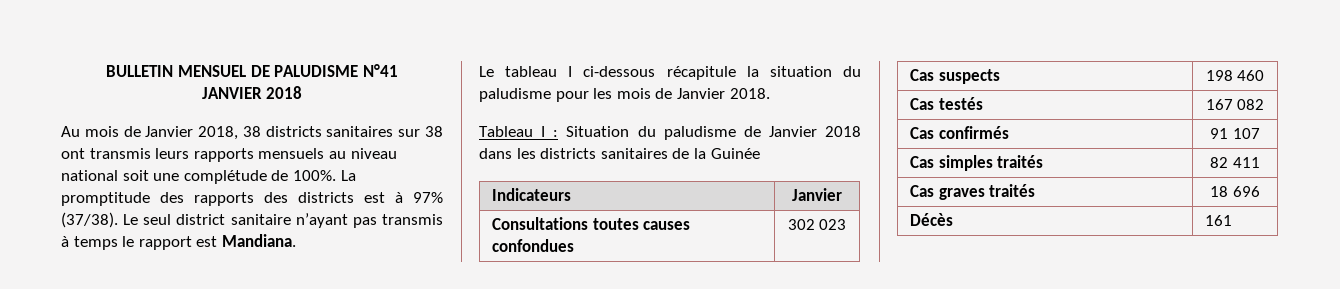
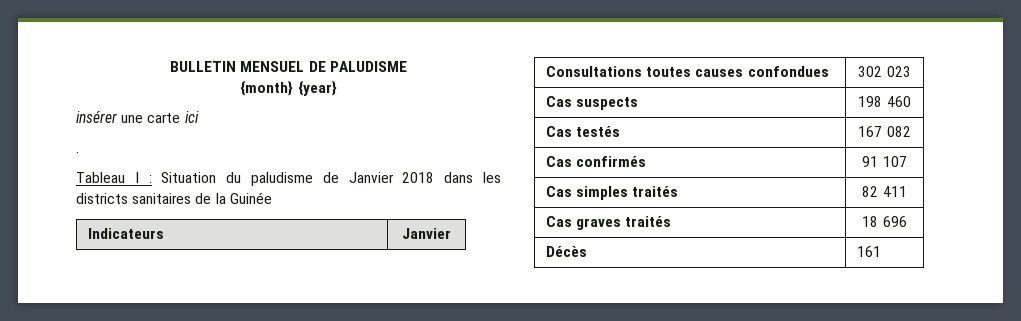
- BULLETIN MENSUEL DE PALUDISME N°41
- JANVIER 2018
- Au mois de Janvier 2018, 38 districts sanitaires sur 38 ont transmis leurs rapports mensuels au niveau national soit une complétude de 100%. La promptitude des rapports des districts est à 97% (37/38). Le seul district sanitaire n’ayant pas transmis à temps le rapport est Mandiana.
- Le tableau I ci-dessous récapitule la situation du paludisme pour les mois de Janvier 2018.
+ BULLETIN MENSUEL DE PALUDISME
+ {month} {year}
+ insérer une carte ici
+ .

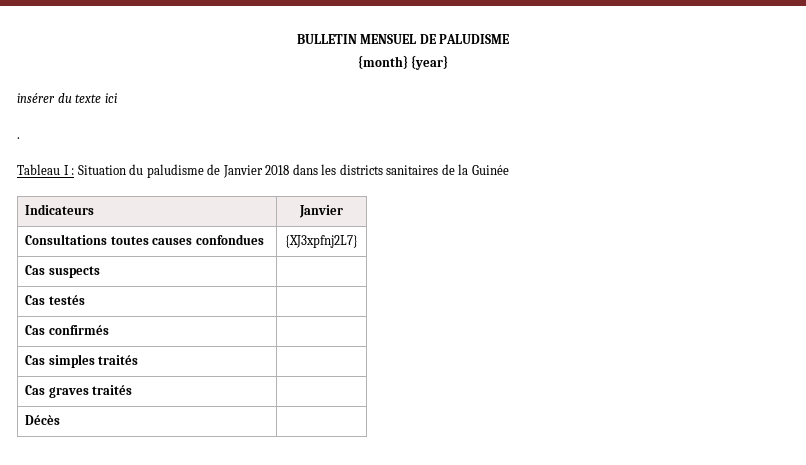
- insérer une carte ici
+ insérer du texte ici
- Consultations toutes causes confondues | 302 023
+ Consultations toutes causes confondues | {XJ3xpfnj2L7}
- Cas suspects | 198 460
+ Cas suspects |
- Cas testés | 167 082
+ Cas testés |
- Cas confirmés | 91 107
+ Cas confirmés |
- Cas simples traités | 82 411
+ Cas simples traités |
- Cas graves traités | 18 696
+ Cas graves traités |
- Décès | 161
+ Décès |

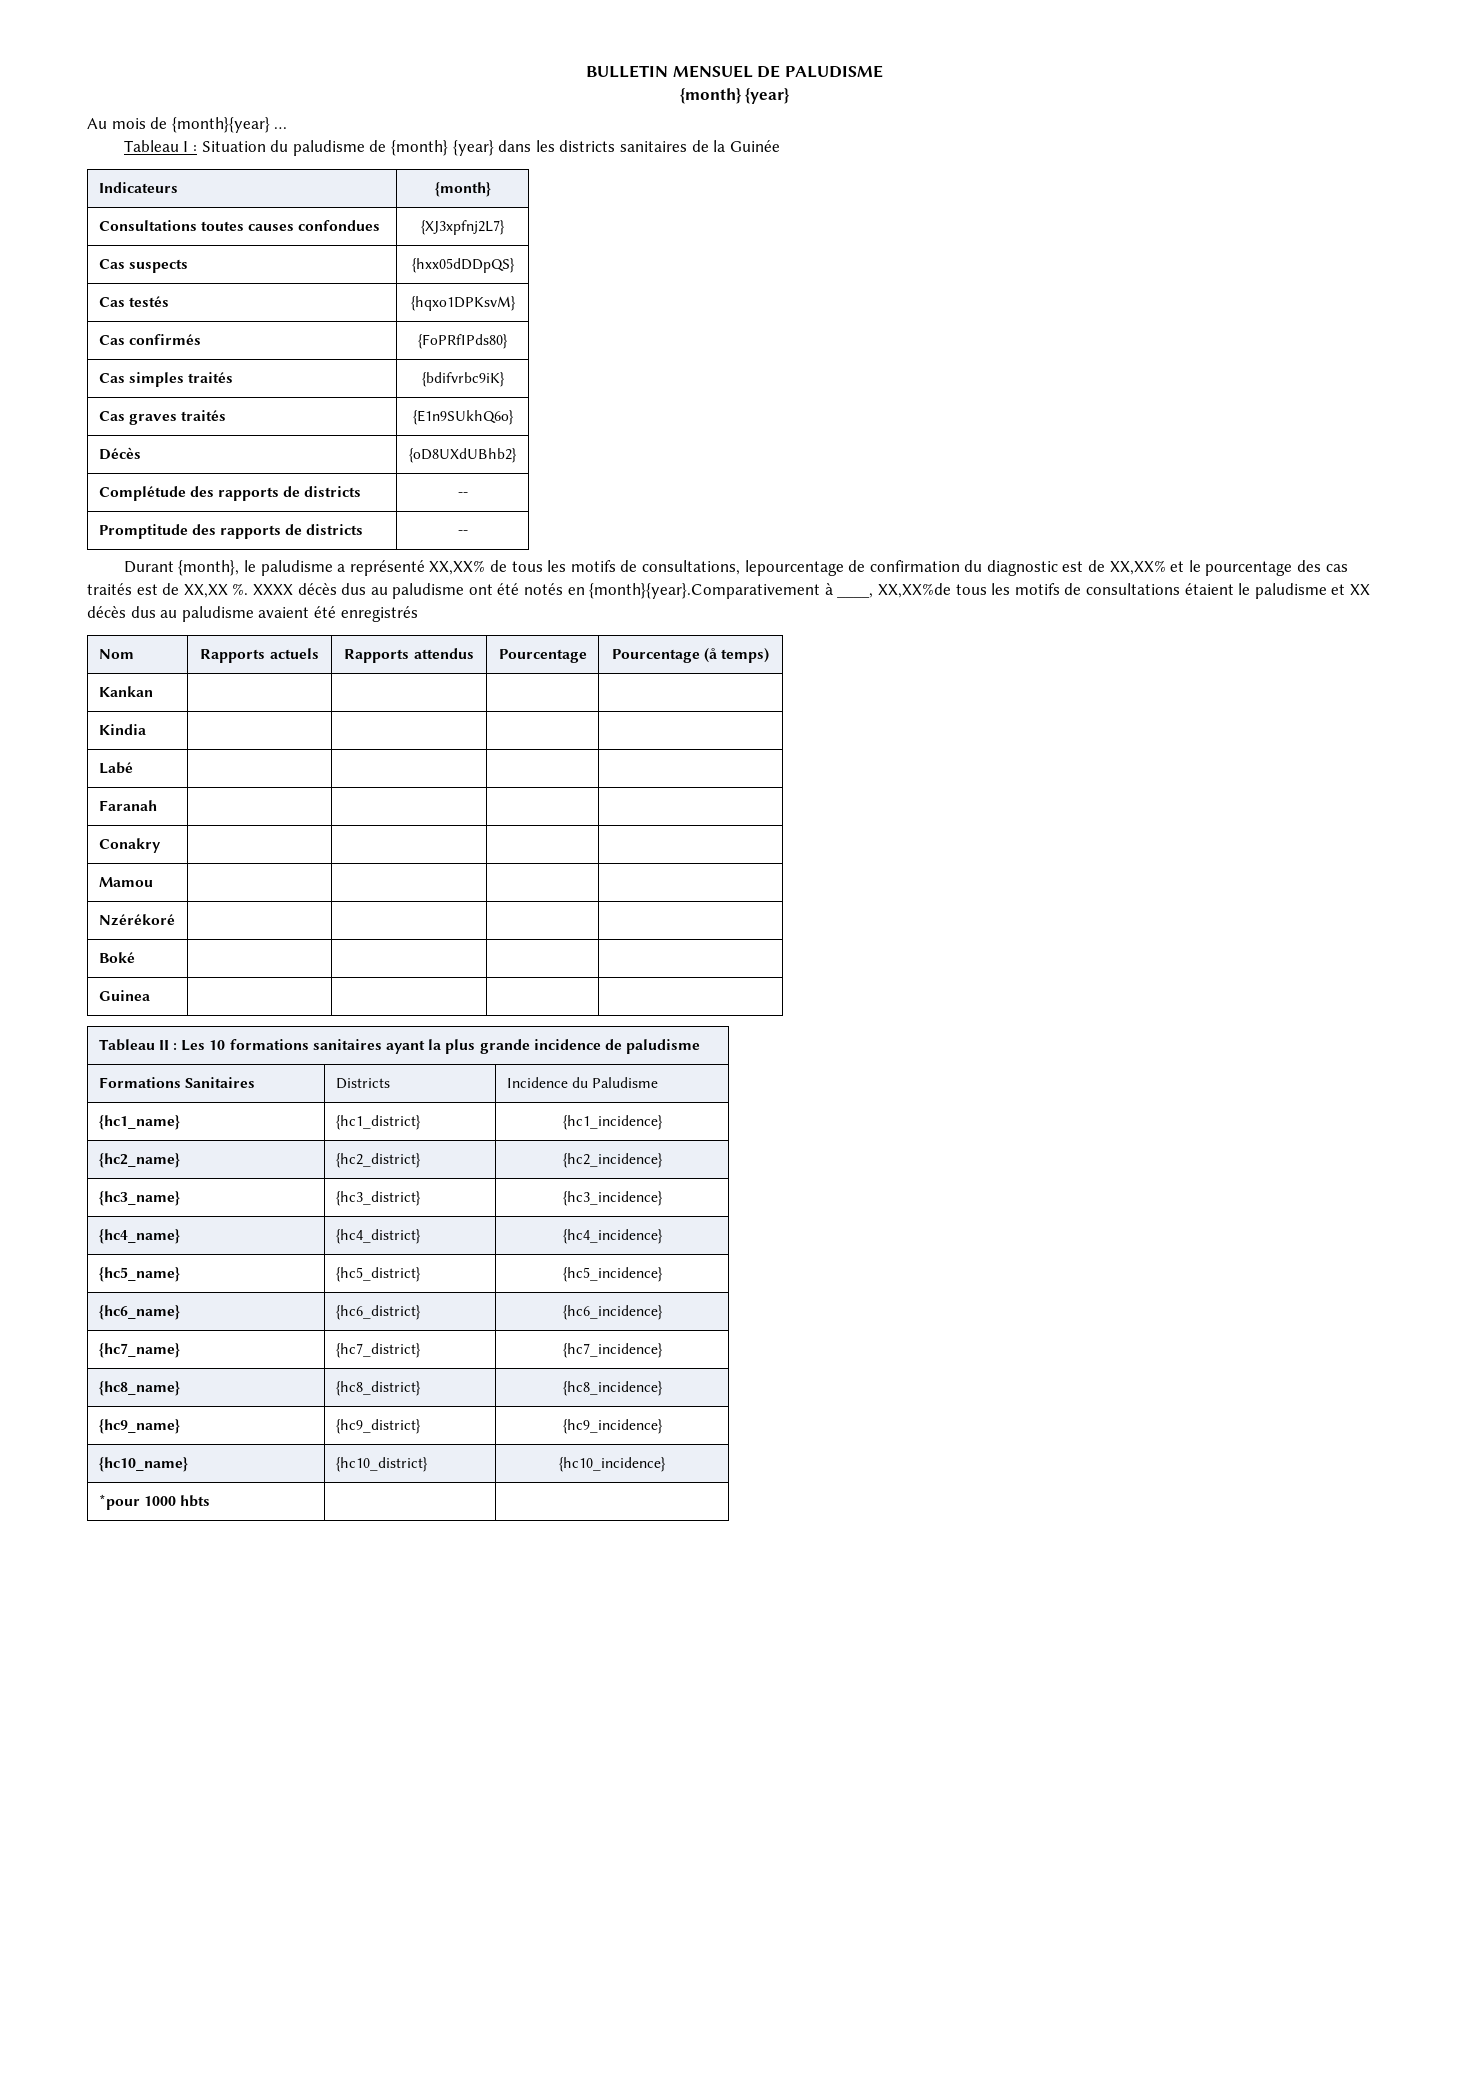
- insérer du texte ici
- .
+ Au mois de {month}{year} …
- Tableau I : Situation du paludisme de Janvier 2018 dans les districts sanitaires de la Guinée
+ Tableau I : Situation du paludisme de {month} {year} dans les districts sanitaires de la Guinée
- Indicateurs | Janvier
+ Indicateurs | {month}
- Cas suspects |
+ Cas suspects | {hxx05dDDpQS}
- Cas testés |
+ Cas testés | {hqxo1DPKsvM}
- Cas confirmés |
+ Cas confirmés | {FoPRfIPds80}
- Cas simples traités |
+ Cas simples traités | {bdifvrbc9iK}
- Cas graves traités |
+ Cas graves traités | {E1n9SUkhQ6o}
- Décès |
+ Décès | {oD8UXdUBhb2}
+ Complétude des rapports de districts | --
+ Promptitude des rapports de districts | --
+ Durant {month}, le paludisme a représenté XX,XX% de tous les motifs de consultations, lepourcentage de confirmation du diagnostic est de XX,XX% et le pourcentage des cas traités est de XX,XX %. XXXX décès dus au paludisme ont été notés en {month}{year}.Comparativement à ____, XX,XX%de tous les motifs de consultations étaient le paludisme et XX décès dus au paludisme avaient été enregistrés
+ Nom | Rapports actuels | Rapports attendus | Pourcentage | Pourcentage (å temps)
+ Kankan | | | |
+ Kindia | | | |
+ Labé | | | |
+ Faranah | | | |
+ Conakry | | | |
+ Mamou | | | |
+ Nzérékoré | | | |
+ Boké | | | |
+ Guinea | | | |
+ Tableau II : Les 10 formations sanitaires ayant la plus grande incidence de paludisme
+ Formations Sanitaires | Districts | Incidence du Paludisme
+ {hc1_name} | {hc1_district} | {hc1_incidence}
+ {hc2_name} | {hc2_district} | {hc2_incidence}
+ {hc3_name} | {hc3_district} | {hc3_incidence}
+ {hc4_name} | {hc4_district} | {hc4_incidence}
+ {hc5_name} | {hc5_district} | {hc5_incidence}
+ {hc6_name} | {hc6_district} | {hc6_incidence}
+ {hc7_name} | {hc7_district} | {hc7_incidence}
+ {hc8_name} | {hc8_district} | {hc8_incidence}
+ {hc9_name} | {hc9_district} | {hc9_incidence}
+ {hc10_name} | {hc10_district} | {hc10_incidence}
+ *pour 1000 hbts | |

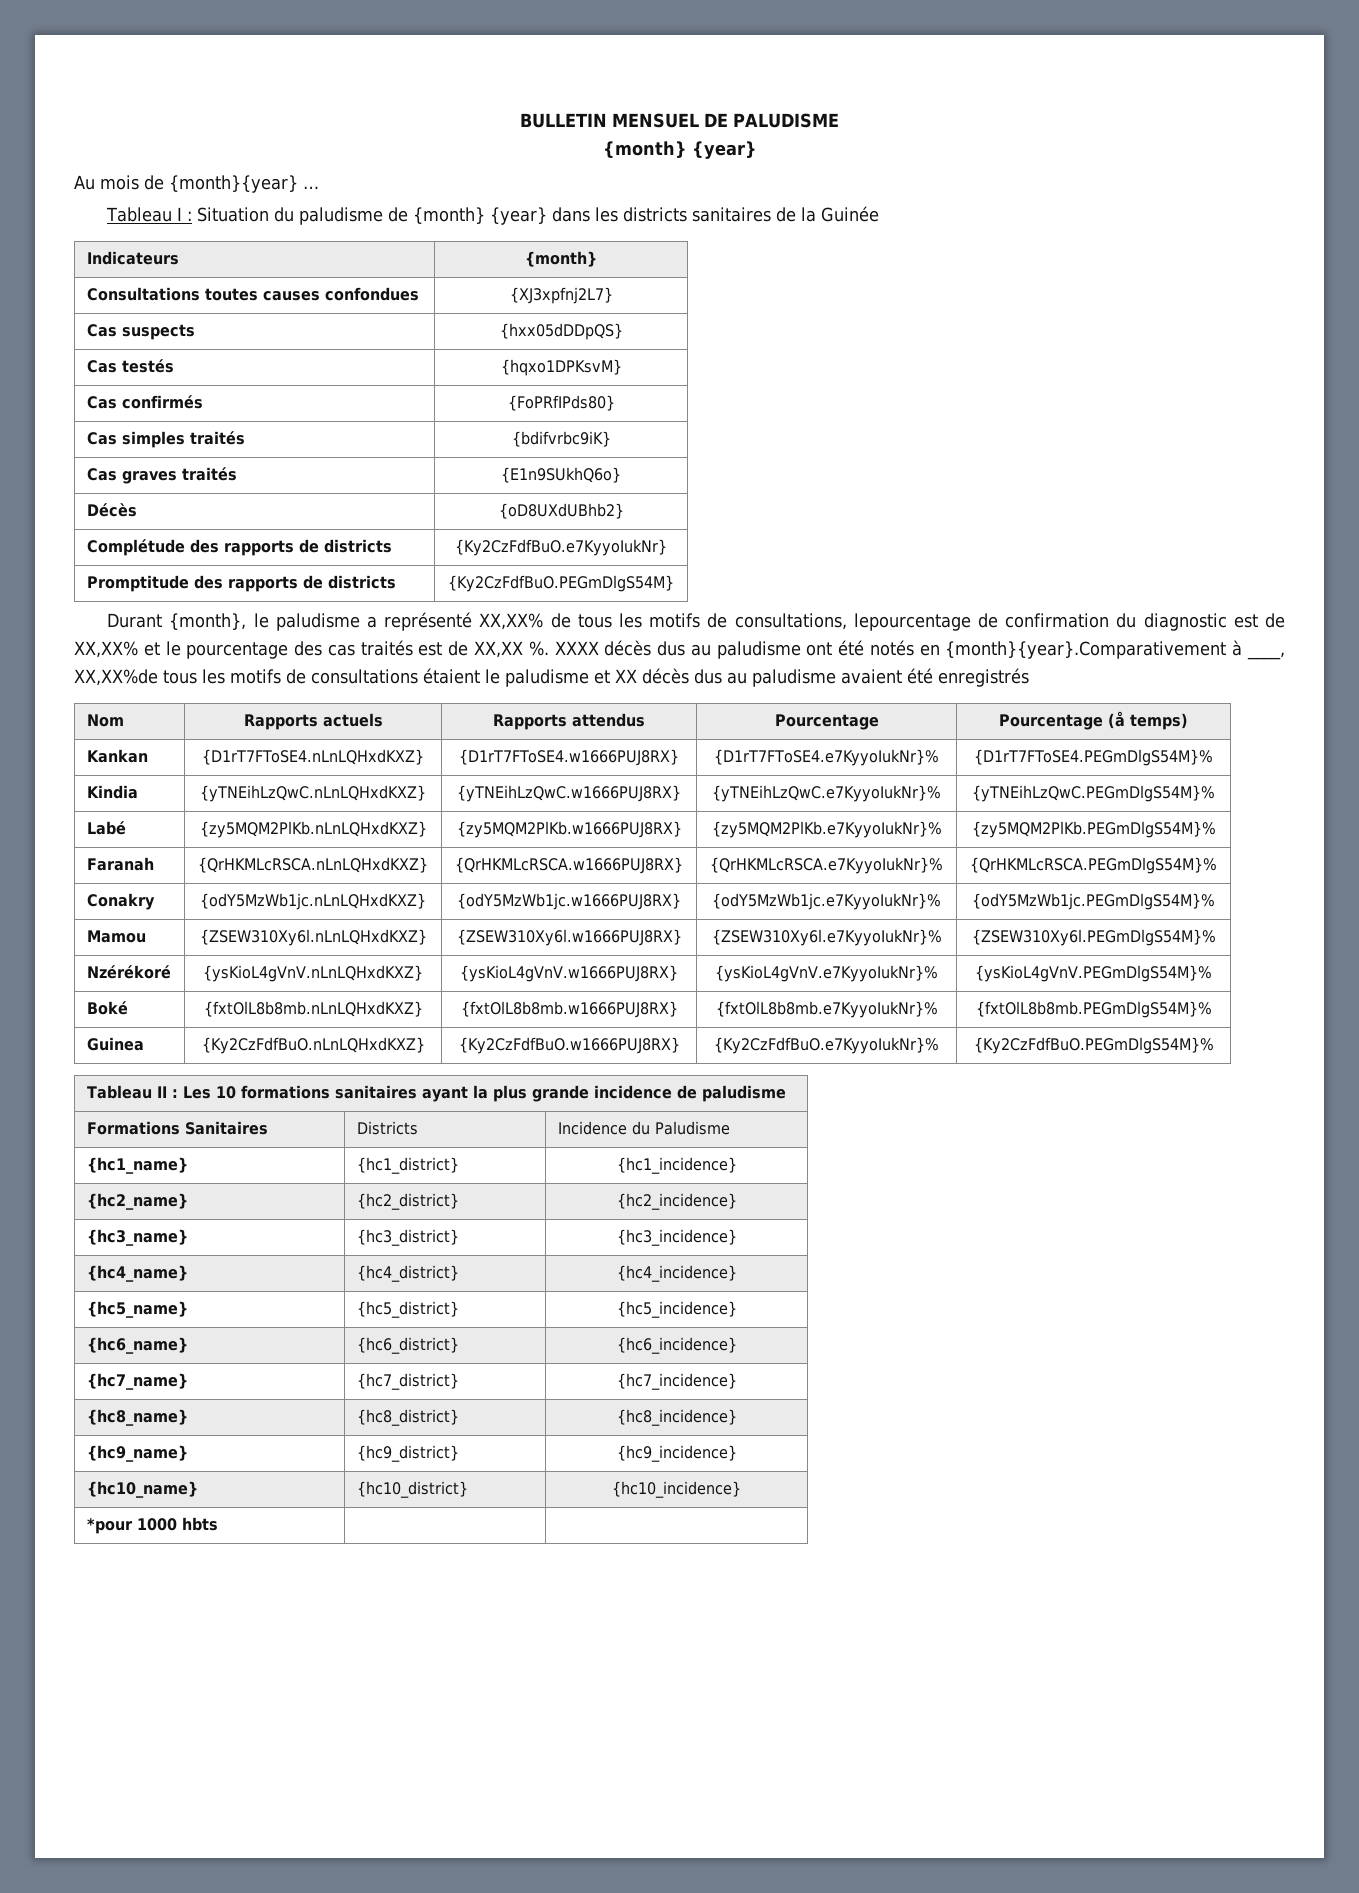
- Complétude des rapports de districts | --
+ Complétude des rapports de districts | {Ky2CzFdfBuO.e7KyyoIukNr}
- Promptitude des rapports de districts | --
+ Promptitude des rapports de districts | {Ky2CzFdfBuO.PEGmDlgS54M}
- Kankan | | | |
- Kindia | | | |
- Labé | | | |
- Faranah | | | |
- Conakry | | | |
- Mamou | | | |
- Nzérékoré | | | |
- Boké | | | |
- Guinea | | | |
+ Kankan | {D1rT7FToSE4.nLnLQHxdKXZ} | {D1rT7FToSE4.w1666PUJ8RX} | {D1rT7FToSE4.e7KyyoIukNr}% | {D1rT7FToSE4.PEGmDlgS54M}%
+ Kindia | {yTNEihLzQwC.nLnLQHxdKXZ} | {yTNEihLzQwC.w1666PUJ8RX} | {yTNEihLzQwC.e7KyyoIukNr}% | {yTNEihLzQwC.PEGmDlgS54M}%
+ Labé | {zy5MQM2PlKb.nLnLQHxdKXZ} | {zy5MQM2PlKb.w1666PUJ8RX} | {zy5MQM2PlKb.e7KyyoIukNr}% | {zy5MQM2PlKb.PEGmDlgS54M}%
+ Faranah | {QrHKMLcRSCA.nLnLQHxdKXZ} | {QrHKMLcRSCA.w1666PUJ8RX} | {QrHKMLcRSCA.e7KyyoIukNr}% | {QrHKMLcRSCA.PEGmDlgS54M}%
+ Conakry | {odY5MzWb1jc.nLnLQHxdKXZ} | {odY5MzWb1jc.w1666PUJ8RX} | {odY5MzWb1jc.e7KyyoIukNr}% | {odY5MzWb1jc.PEGmDlgS54M}%
+ Mamou | {ZSEW310Xy6l.nLnLQHxdKXZ} | {ZSEW310Xy6l.w1666PUJ8RX} | {ZSEW310Xy6l.e7KyyoIukNr}% | {ZSEW310Xy6l.PEGmDlgS54M}%
+ Nzérékoré | {ysKioL4gVnV.nLnLQHxdKXZ} | {ysKioL4gVnV.w1666PUJ8RX} | {ysKioL4gVnV.e7KyyoIukNr}% | {ysKioL4gVnV.PEGmDlgS54M}%
+ Boké | {fxtOlL8b8mb.nLnLQHxdKXZ} | {fxtOlL8b8mb.w1666PUJ8RX} | {fxtOlL8b8mb.e7KyyoIukNr}% | {fxtOlL8b8mb.PEGmDlgS54M}%
+ Guinea | {Ky2CzFdfBuO.nLnLQHxdKXZ} | {Ky2CzFdfBuO.w1666PUJ8RX} | {Ky2CzFdfBuO.e7KyyoIukNr}% | {Ky2CzFdfBuO.PEGmDlgS54M}%

